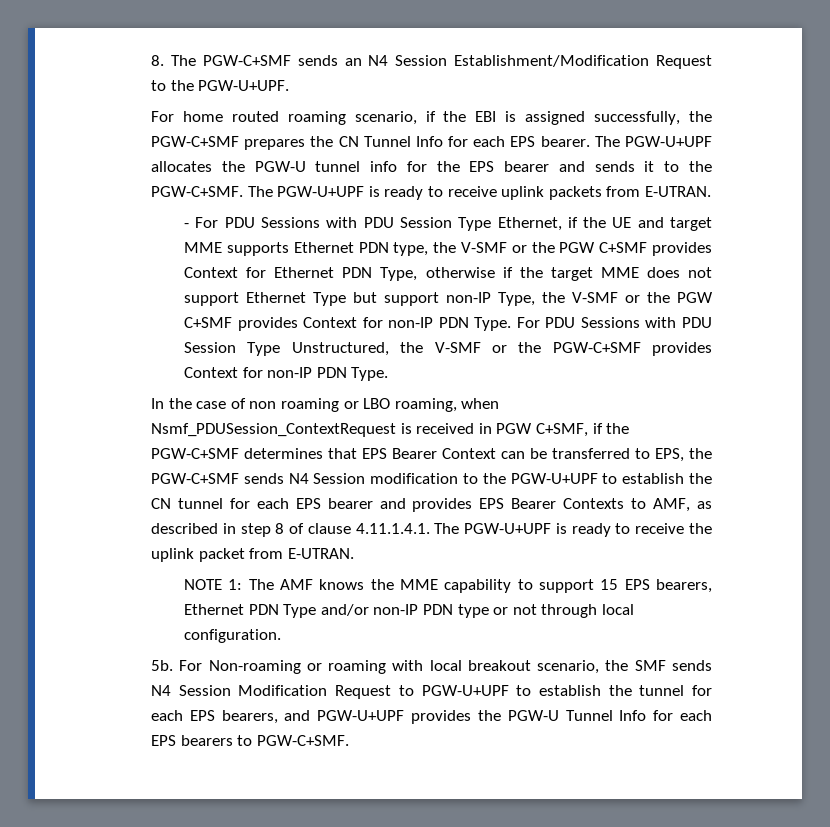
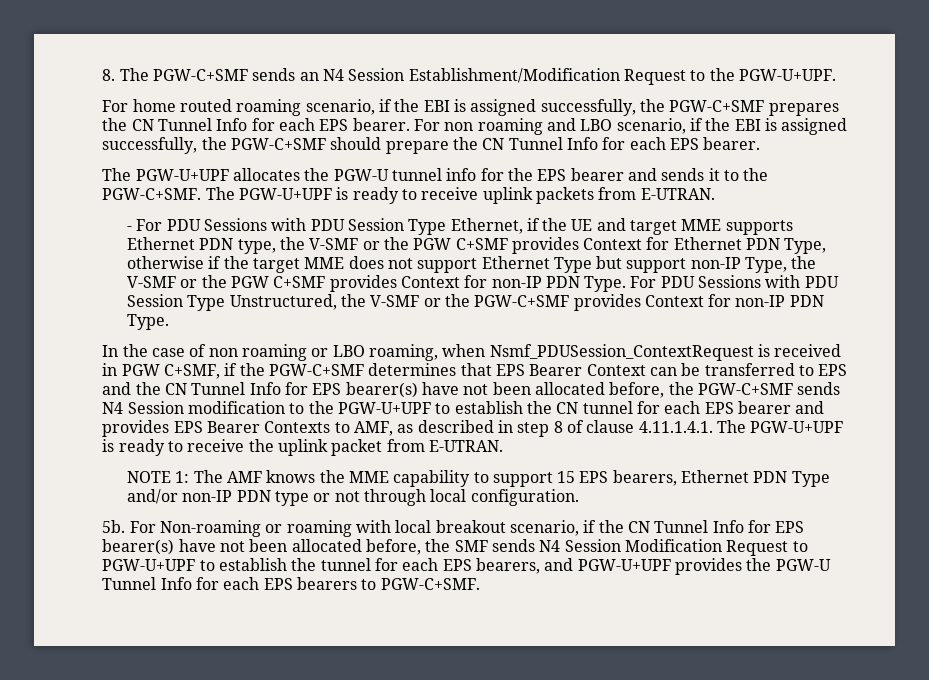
- For home routed roaming scenario, if the EBI is assigned successfully, the PGW-C+SMF prepares the CN Tunnel Info for each EPS bearer. The PGW-U+UPF allocates the PGW-U tunnel info for the EPS bearer and sends it to the PGW-C+SMF.
+ For home routed roaming scenario, if the EBI is assigned successfully, the PGW-C+SMF prepares the CN Tunnel Info for each EPS bearer. For non roaming and LBO scenario, if the EBI is assigned successfully, the PGW-C+SMF should prepare the CN Tunnel Info for each EPS bearer.
+ The PGW-U+UPF allocates the PGW-U tunnel info for the EPS bearer and sends it to the PGW-C+SMF.
- In the case of non roaming or LBO roaming, when Nsmf_PDUSession_ContextRequest is received in PGW C+SMF, if the PGW-C+SMF determines that EPS Bearer Context can be transferred to EPS, the PGW-C+SMF sends N4 Session modification to the PGW-U+UPF to establish the CN tunnel for each EPS bearer and provides EPS Bearer Contexts to AMF, as described in step 8 of clause 4.11.1.4.1. The PGW-U+UPF is ready to receive the uplink packet from E-UTRAN.
+ In the case of non roaming or LBO roaming, when Nsmf_PDUSession_ContextRequest is received in PGW C+SMF, if the PGW-C+SMF determines that EPS Bearer Context can be transferred to EPS and the CN Tunnel Info for EPS bearer(s) have not been allocated before, the PGW-C+SMF sends N4 Session modification to the PGW-U+UPF to establish the CN tunnel for each EPS bearer and provides EPS Bearer Contexts to AMF, as described in step 8 of clause 4.11.1.4.1. The PGW-U+UPF is ready to receive the uplink packet from E-UTRAN.
- For Non-roaming or roaming with local breakout scenario, the SMF sends N4 Session Modification Request to PGW-U+UPF to establish the tunnel for each EPS bearers, and PGW-U+UPF provides the PGW-U Tunnel Info for each EPS bearers to PGW-C+SMF.
+ For Non-roaming or roaming with local breakout scenario, if the CN Tunnel Info for EPS bearer(s) have not been allocated before, the SMF sends N4 Session Modification Request to PGW-U+UPF to establish the tunnel for each EPS bearers, and PGW-U+UPF provides the PGW-U Tunnel Info for each EPS bearers to PGW-C+SMF.

